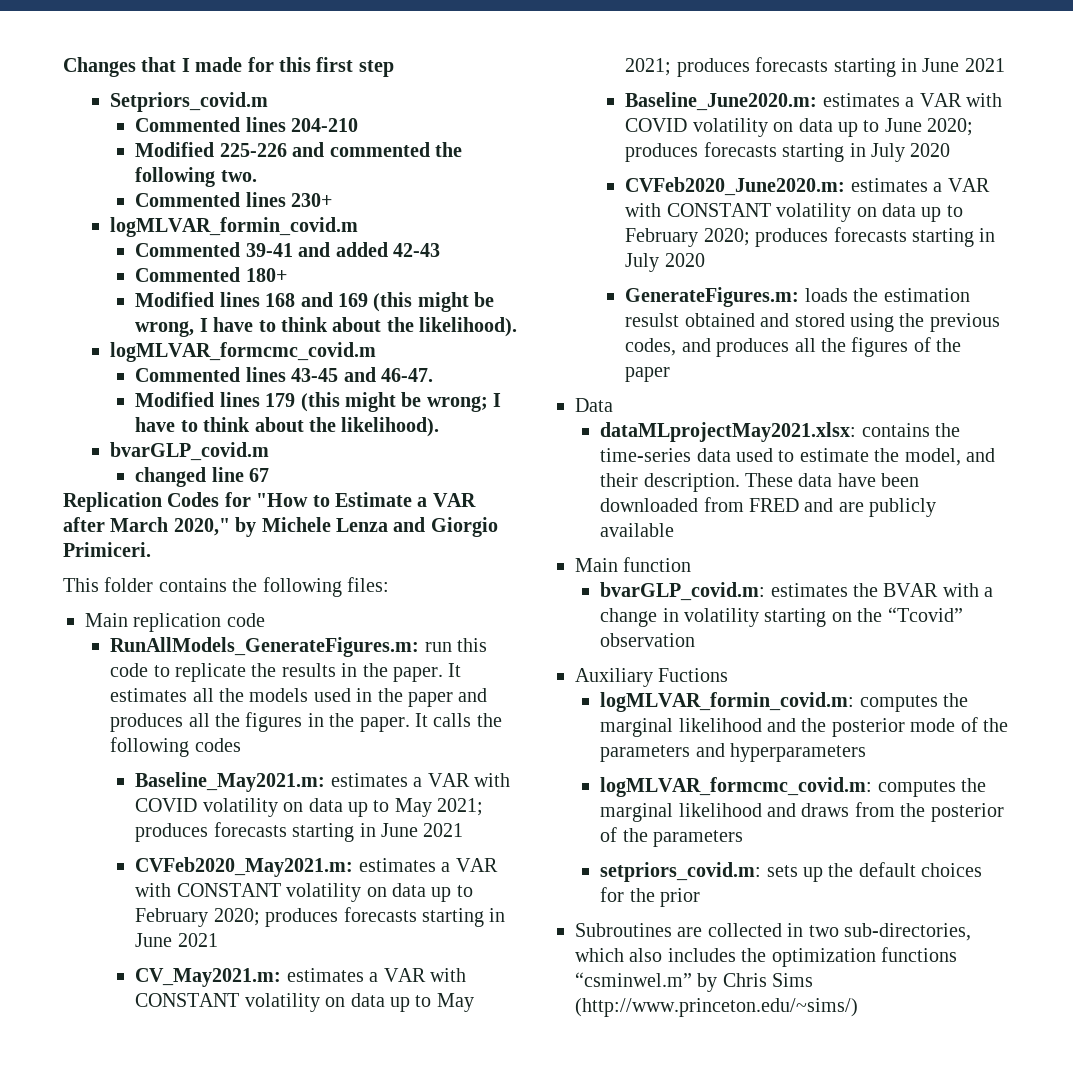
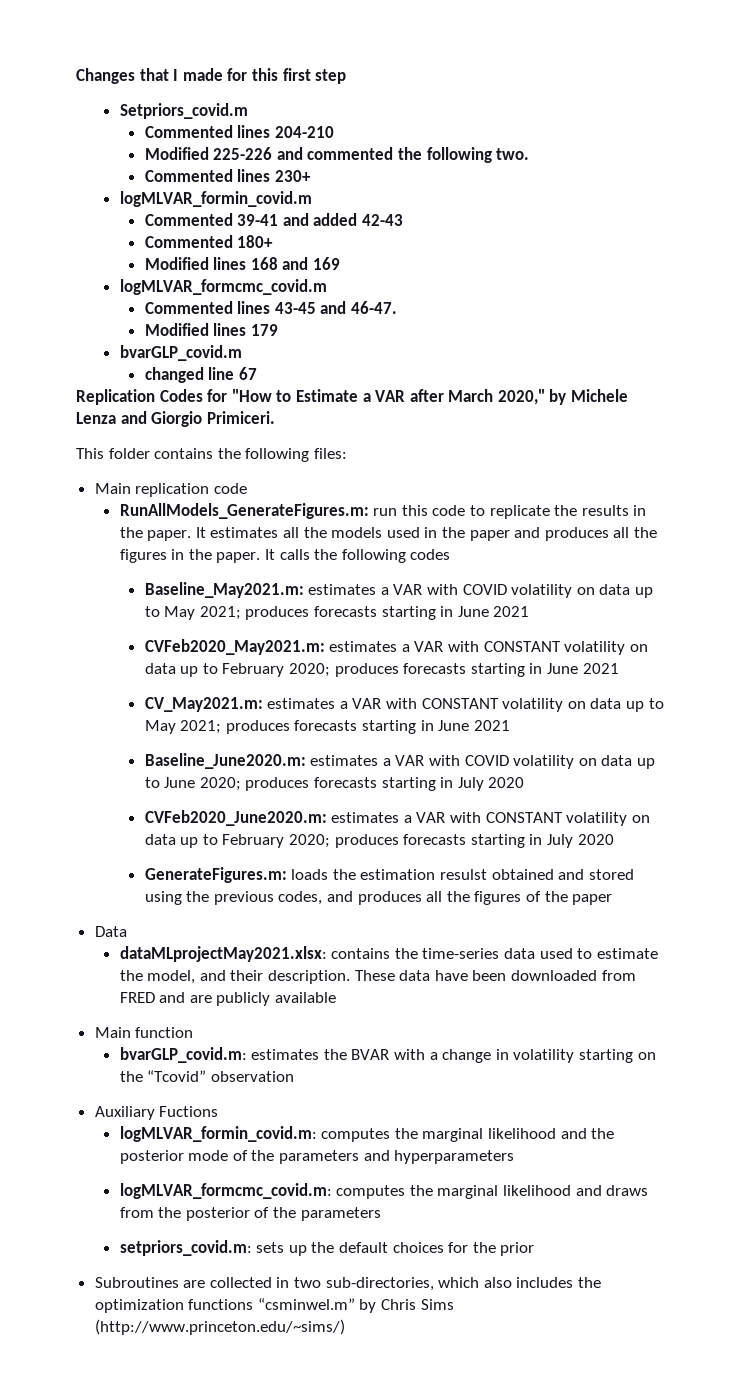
- Modified lines 168 and 169 (this might be wrong, I have to think about the likelihood).
+ Modified lines 168 and 169
- Modified lines 179 (this might be wrong; I have to think about the likelihood).
+ Modified lines 179

